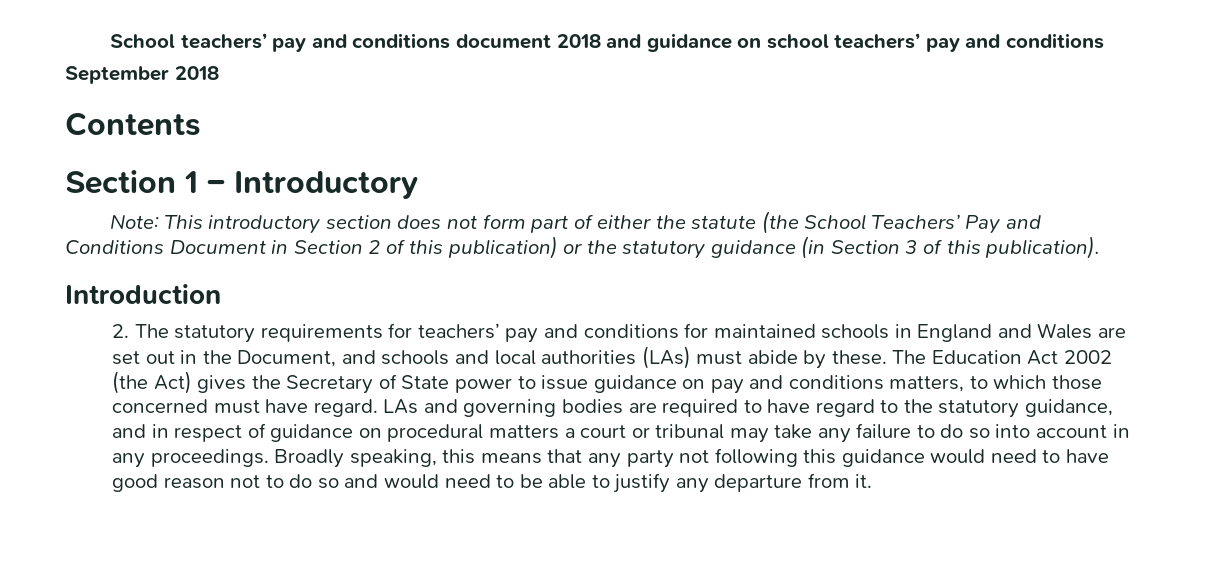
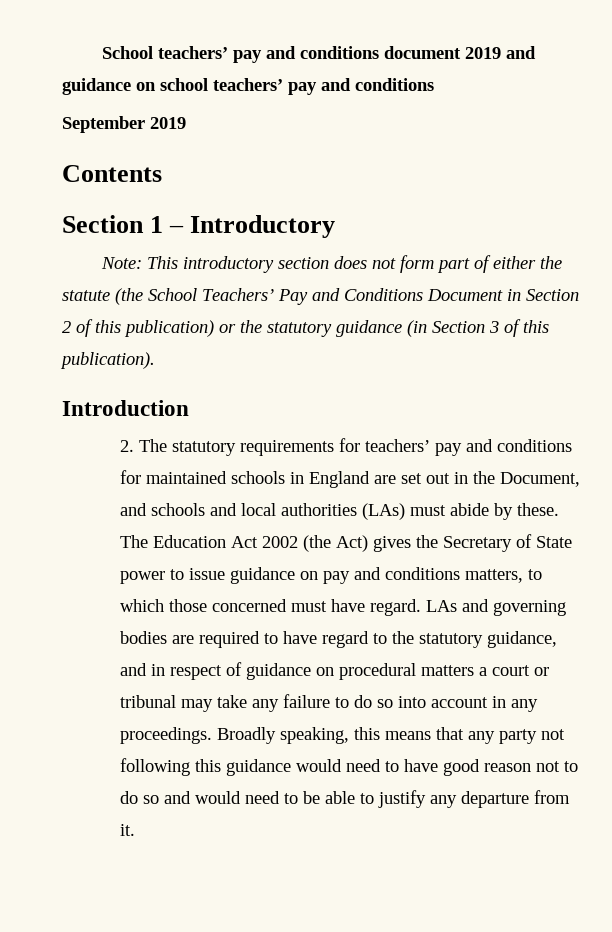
- School teachers’ pay and conditions document 2018 and guidance on school teachers’ pay and conditions
+ School teachers’ pay and conditions document 2019 and guidance on school teachers’ pay and conditions
- September 2018
+ September 2019
- 2. The statutory requirements for teachers’ pay and conditions for maintained schools in England and Wales are set out in the Document, and schools and local authorities (LAs) must abide by these.
+ 2. The statutory requirements for teachers’ pay and conditions for maintained schools in England are set out in the Document, and schools and local authorities (LAs) must abide by these.

